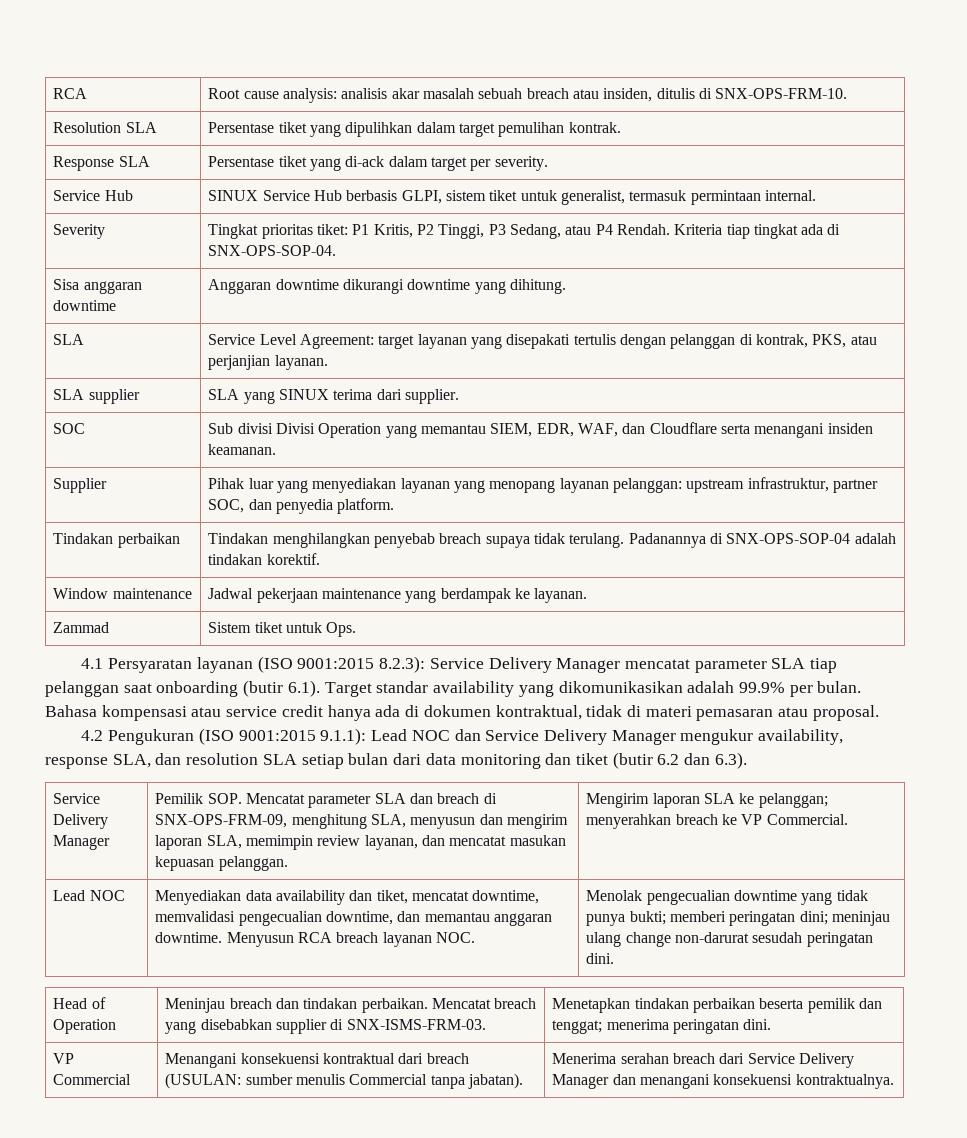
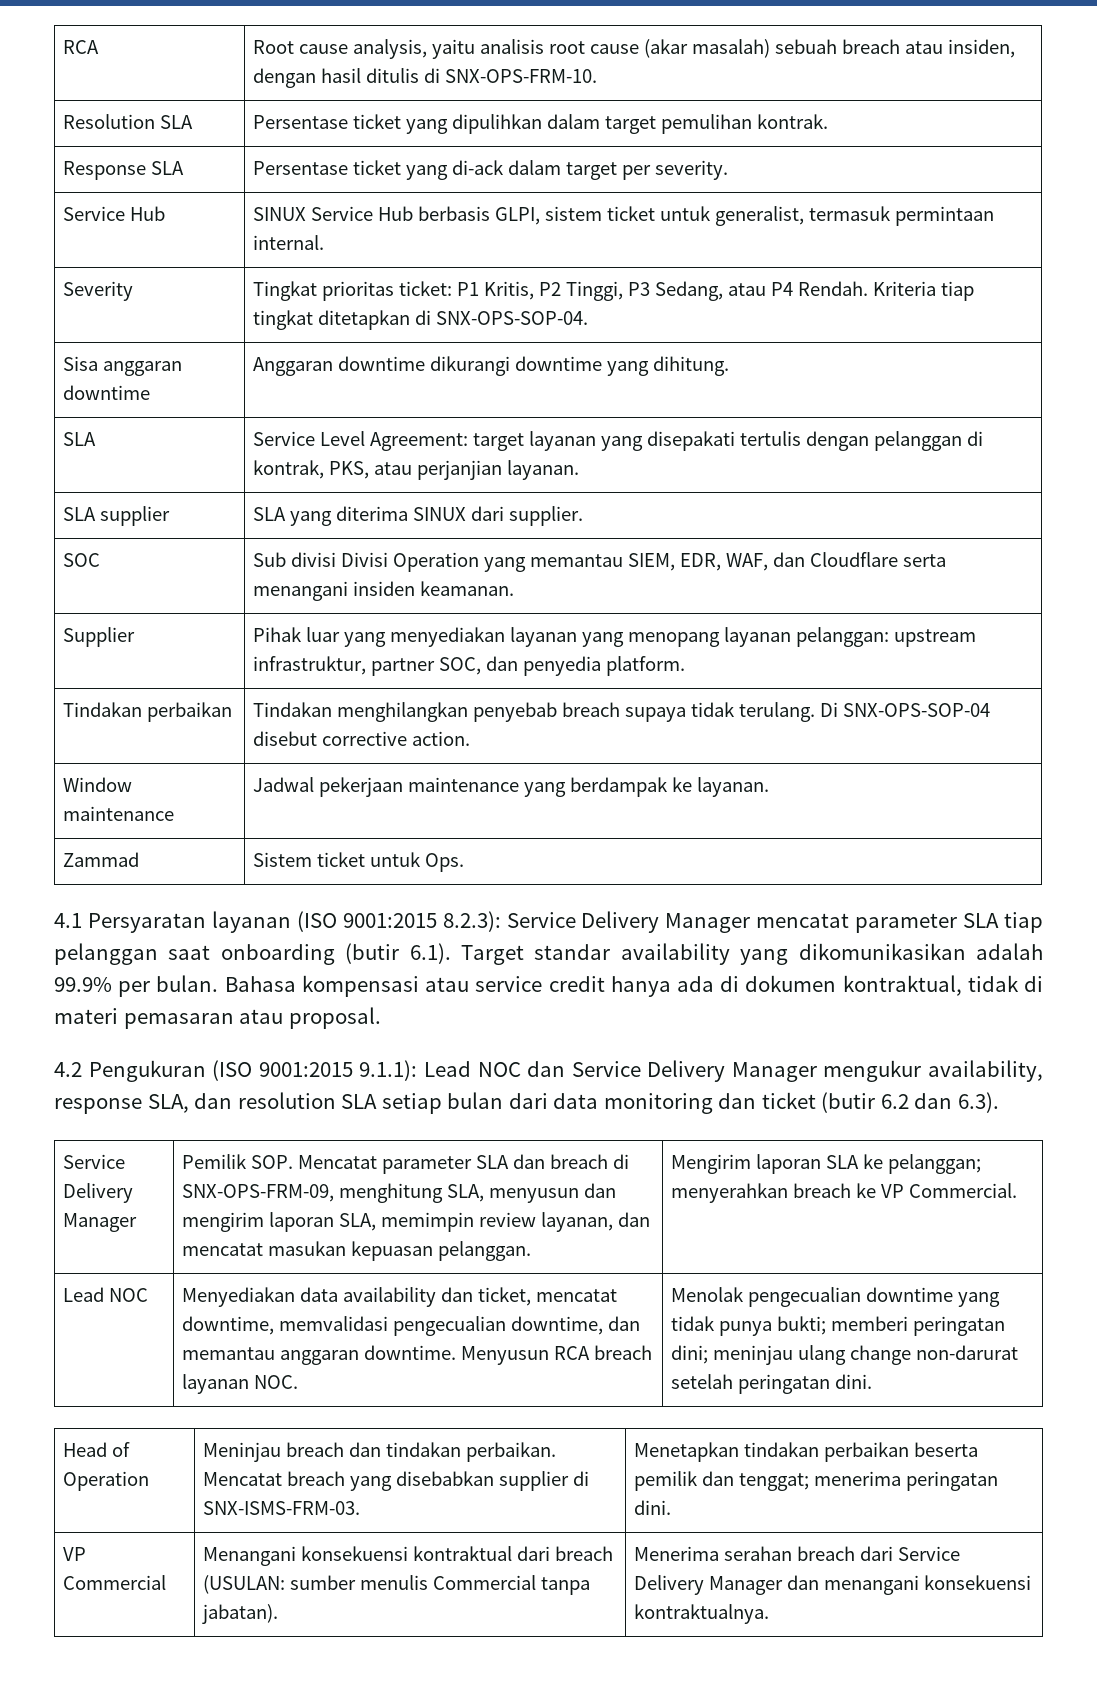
- RCA | Root cause analysis: analisis akar masalah sebuah breach atau insiden, ditulis di SNX-OPS-FRM-10.
+ RCA | Root cause analysis, yaitu analisis root cause (akar masalah) sebuah breach atau insiden, dengan hasil ditulis di SNX-OPS-FRM-10.
- Resolution SLA | Persentase tiket yang dipulihkan dalam target pemulihan kontrak.
+ Resolution SLA | Persentase ticket yang dipulihkan dalam target pemulihan kontrak.
- Response SLA | Persentase tiket yang di-ack dalam target per severity.
+ Response SLA | Persentase ticket yang di-ack dalam target per severity.
- Service Hub | SINUX Service Hub berbasis GLPI, sistem tiket untuk generalist, termasuk permintaan internal.
+ Service Hub | SINUX Service Hub berbasis GLPI, sistem ticket untuk generalist, termasuk permintaan internal.
- Severity | Tingkat prioritas tiket: P1 Kritis, P2 Tinggi, P3 Sedang, atau P4 Rendah. Kriteria tiap tingkat ada di SNX-OPS-SOP-04.
+ Severity | Tingkat prioritas ticket: P1 Kritis, P2 Tinggi, P3 Sedang, atau P4 Rendah. Kriteria tiap tingkat ditetapkan di SNX-OPS-SOP-04.
- SLA supplier | SLA yang SINUX terima dari supplier.
+ SLA supplier | SLA yang diterima SINUX dari supplier.
- Tindakan perbaikan | Tindakan menghilangkan penyebab breach supaya tidak terulang. Padanannya di SNX-OPS-SOP-04 adalah tindakan korektif.
+ Tindakan perbaikan | Tindakan menghilangkan penyebab breach supaya tidak terulang. Di SNX-OPS-SOP-04 disebut corrective action.
- Zammad | Sistem tiket untuk Ops.
+ Zammad | Sistem ticket untuk Ops.
- 4.2 Pengukuran (ISO 9001:2015 9.1.1): Lead NOC dan Service Delivery Manager mengukur availability, response SLA, dan resolution SLA setiap bulan dari data monitoring dan tiket (butir 6.2 dan 6.3).
+ 4.2 Pengukuran (ISO 9001:2015 9.1.1): Lead NOC dan Service Delivery Manager mengukur availability, response SLA, dan resolution SLA setiap bulan dari data monitoring dan ticket (butir 6.2 dan 6.3).
- Lead NOC | Menyediakan data availability dan tiket, mencatat downtime, memvalidasi pengecualian downtime, dan memantau anggaran downtime. Menyusun RCA breach layanan NOC. | Menolak pengecualian downtime yang tidak punya bukti; memberi peringatan dini; meninjau ulang change non-darurat sesudah peringatan dini.
+ Lead NOC | Menyediakan data availability dan ticket, mencatat downtime, memvalidasi pengecualian downtime, dan memantau anggaran downtime. Menyusun RCA breach layanan NOC. | Menolak pengecualian downtime yang tidak punya bukti; memberi peringatan dini; meninjau ulang change non-darurat setelah peringatan dini.

